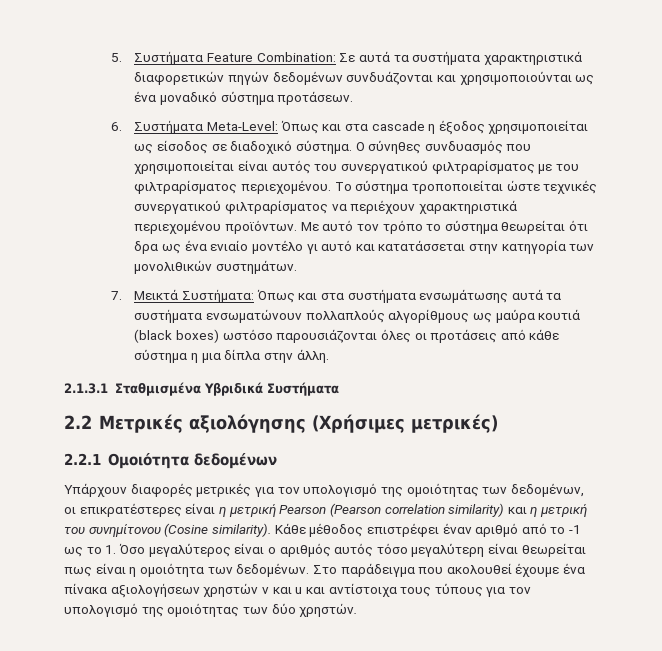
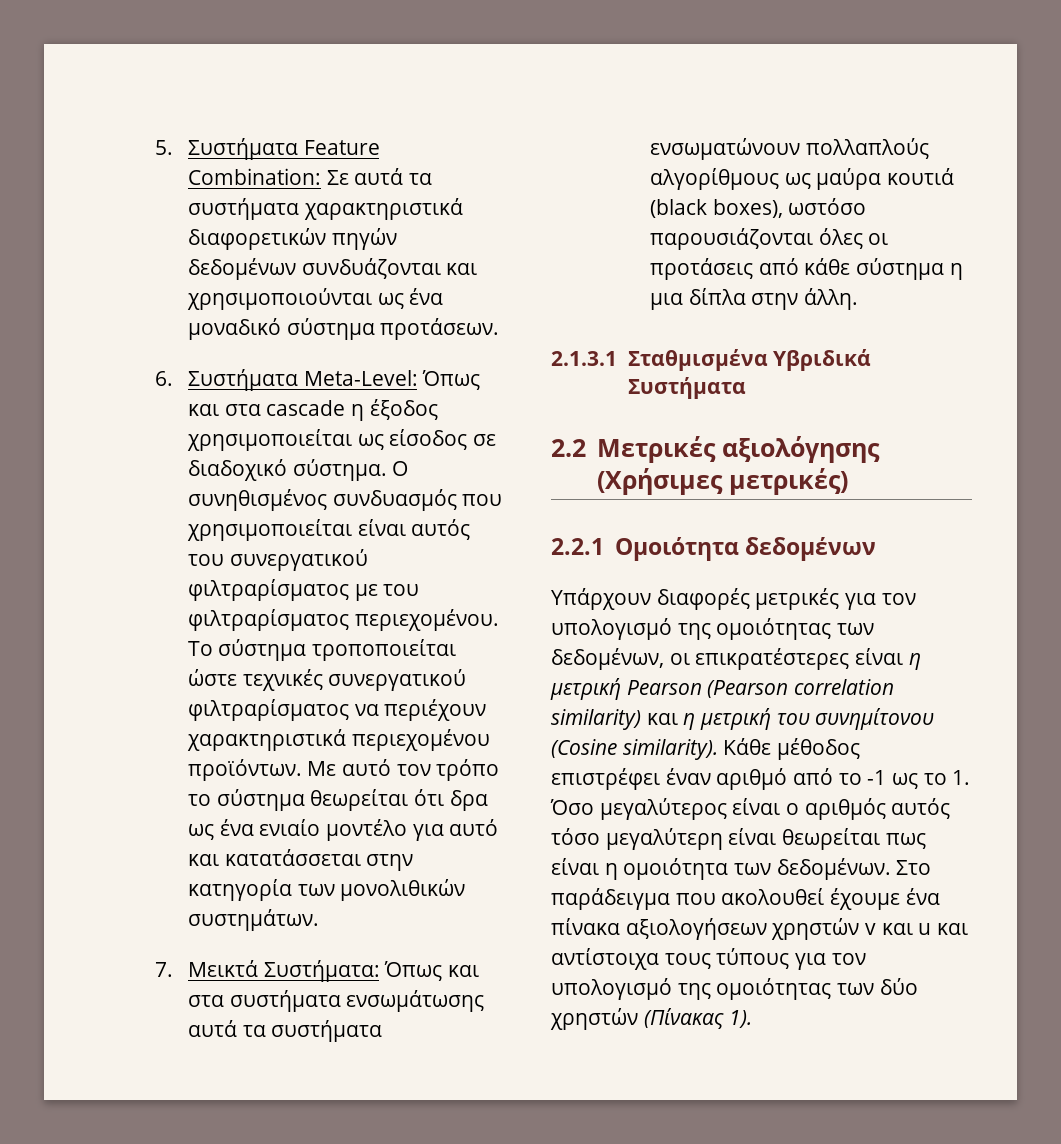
- Ο σύνηθες συνδυασμός που χρησιμοποιείται είναι αυτός του συνεργατικού φιλτραρίσματος με του φιλτραρίσματος περιεχομένου.
+ Ο συνηθισμένος συνδυασμός που χρησιμοποιείται είναι αυτός του συνεργατικού φιλτραρίσματος με του φιλτραρίσματος περιεχομένου.
- Με αυτό τον τρόπο το σύστημα θεωρείται ότι δρα ως ένα ενιαίο μοντέλο γι αυτό και κατατάσσεται στην κατηγορία των μονολιθικών συστημάτων.
+ Με αυτό τον τρόπο το σύστημα θεωρείται ότι δρα ως ένα ενιαίο μοντέλο για αυτό και κατατάσσεται στην κατηγορία των μονολιθικών συστημάτων.
- 7. Μεικτά Συστήματα: Όπως και στα συστήματα ενσωμάτωσης αυτά τα συστήματα ενσωματώνουν πολλαπλούς αλγορίθμους ως μαύρα κουτιά (black boxes) ωστόσο παρουσιάζονται όλες οι προτάσεις από κάθε σύστημα η μια δίπλα στην άλλη.
+ 7. Μεικτά Συστήματα: Όπως και στα συστήματα ενσωμάτωσης αυτά τα συστήματα ενσωματώνουν πολλαπλούς αλγορίθμους ως μαύρα κουτιά (black boxes), ωστόσο παρουσιάζονται όλες οι προτάσεις από κάθε σύστημα η μια δίπλα στην άλλη.
- Στο παράδειγμα που ακολουθεί έχουμε ένα πίνακα αξιολογήσεων χρηστών v και u και αντίστοιχα τους τύπους για τον υπολογισμό της ομοιότητας των δύο χρηστών.
+ Στο παράδειγμα που ακολουθεί έχουμε ένα πίνακα αξιολογήσεων χρηστών v και u και αντίστοιχα τους τύπους για τον υπολογισμό της ομοιότητας των δύο χρηστών (Πίνακας 1).

